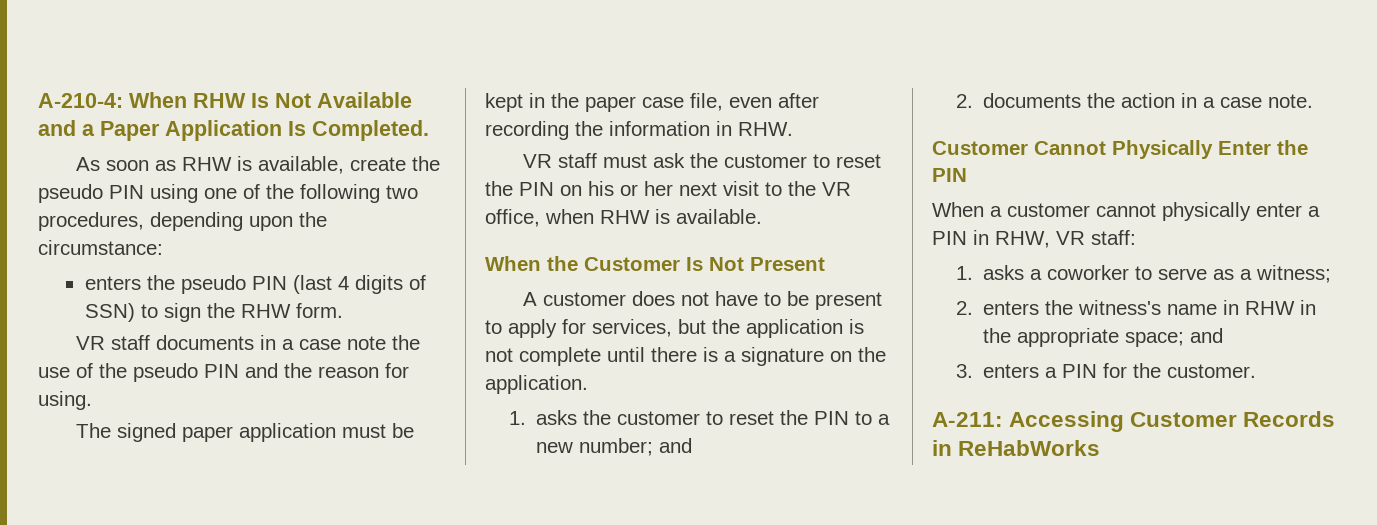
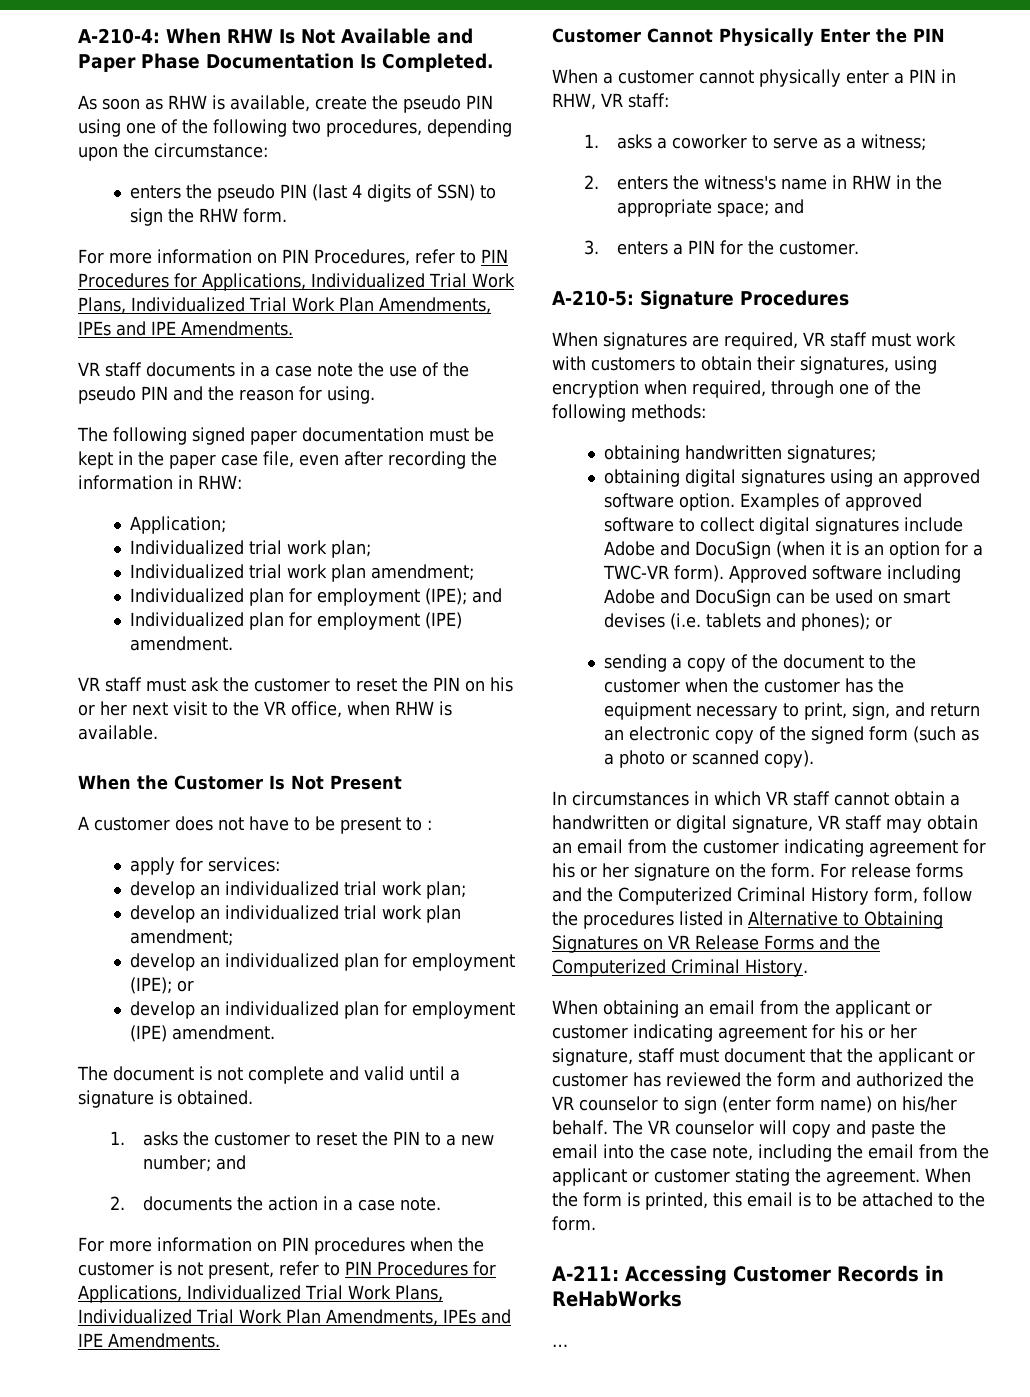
- A-210-4: When RHW Is Not Available and a Paper Application Is Completed.
+ A-210-4: When RHW Is Not Available and Paper Phase Documentation Is Completed.
+ For more information on PIN Procedures, refer to PIN Procedures for Applications, Individualized Trial Work Plans, Individualized Trial Work Plan Amendments, IPEs and IPE Amendments.
- The signed paper application must be kept in the paper case file, even after recording the information in RHW.
+ The following signed paper documentation must be kept in the paper case file, even after recording the information in RHW:
+ Application;
+ Individualized trial work plan;
+ Individualized trial work plan amendment;
+ Individualized plan for employment (IPE); and
+ Individualized plan for employment (IPE) amendment.
- A customer does not have to be present to apply for services, but the application is not complete until there is a signature on the application.
+ A customer does not have to be present to :
+ apply for services:
+ develop an individualized trial work plan;
+ develop an individualized trial work plan amendment;
+ develop an individualized plan for employment (IPE); or
+ develop an individualized plan for employment (IPE) amendment.
+ The document is not complete and valid until a signature is obtained.
+ For more information on PIN procedures when the customer is not present, refer to PIN Procedures for Applications, Individualized Trial Work Plans, Individualized Trial Work Plan Amendments, IPEs and IPE Amendments.
+ A-210-5: Signature Procedures
+ When signatures are required, VR staff must work with customers to obtain their signatures, using encryption when required, through one of the following methods:
+ obtaining handwritten signatures;
+ obtaining digital signatures using an approved software option. Examples of approved software to collect digital signatures include Adobe and DocuSign (when it is an option for a TWC-VR form). Approved software including Adobe and DocuSign can be used on smart devises (i.e. tablets and phones); or
+ sending a copy of the document to the customer when the customer has the equipment necessary to print, sign, and return an electronic copy of the signed form (such as a photo or scanned copy).
+ In circumstances in which VR staff cannot obtain a handwritten or digital signature, VR staff may obtain an email from the customer indicating agreement for his or her signature on the form. For release forms and the Computerized Criminal History form, follow the procedures listed in Alternative to Obtaining Signatures on VR Release Forms and the Computerized Criminal History.
+ When obtaining an email from the applicant or customer indicating agreement for his or her signature, staff must document that the applicant or customer has reviewed the form and authorized the VR counselor to sign (enter form name) on his/her behalf. The VR counselor will copy and paste the email into the case note, including the email from the applicant or customer stating the agreement. When the form is printed, this email is to be attached to the form.
+ …

